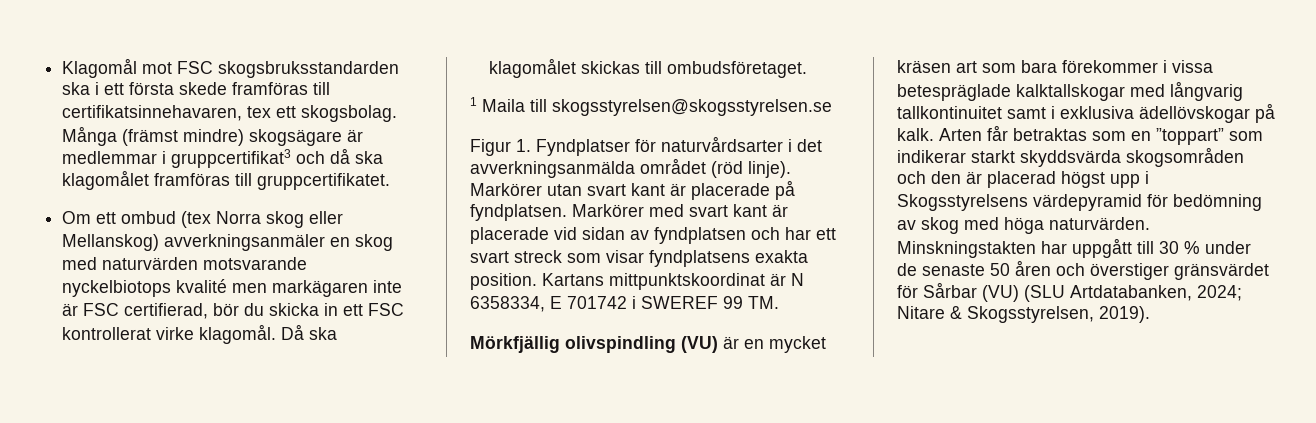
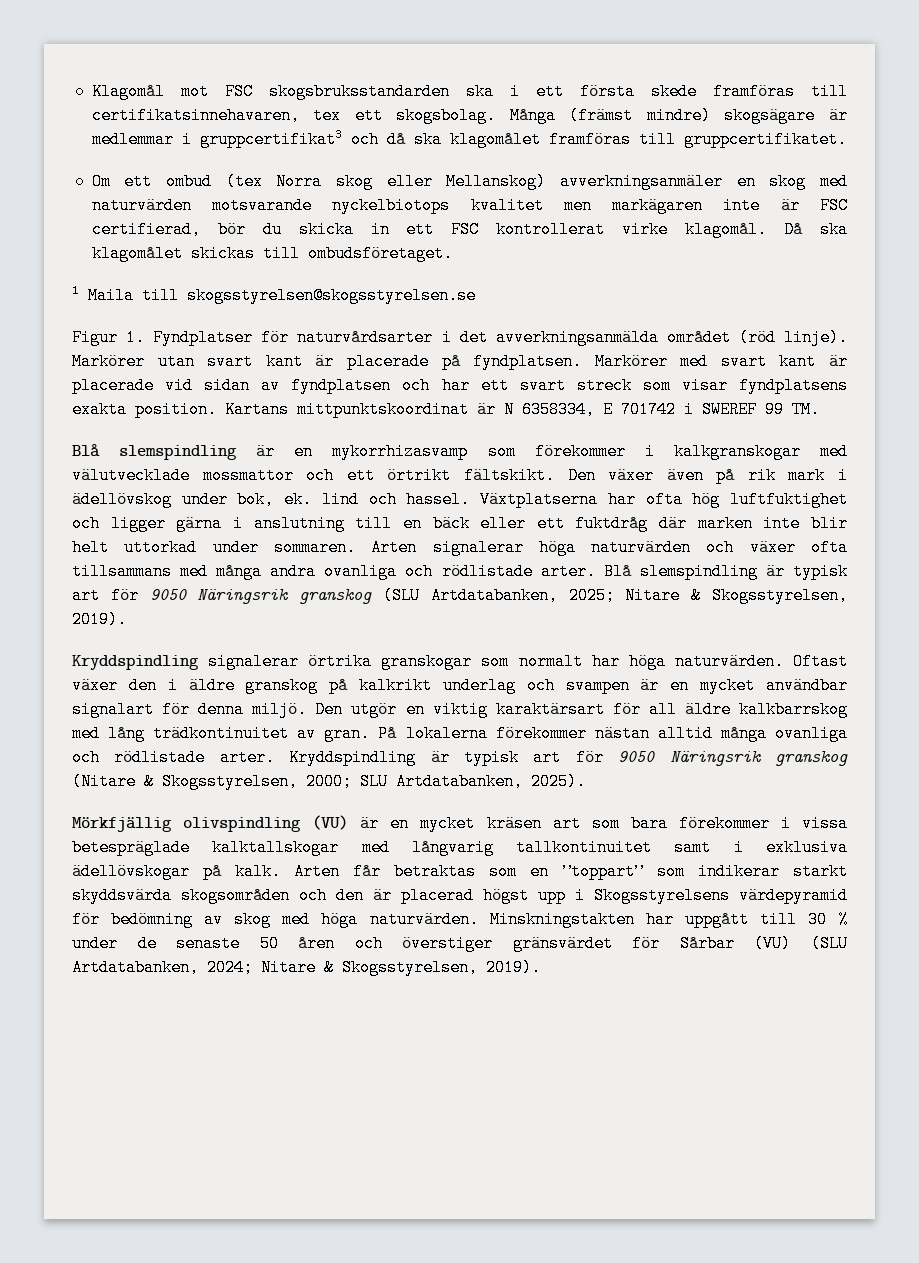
- Om ett ombud (tex Norra skog eller Mellanskog) avverkningsanmäler en skog med naturvärden motsvarande nyckelbiotops kvalité men markägaren inte är FSC certifierad, bör du skicka in ett FSC kontrollerat virke klagomål.
+ Om ett ombud (tex Norra skog eller Mellanskog) avverkningsanmäler en skog med naturvärden motsvarande nyckelbiotops kvalitet men markägaren inte är FSC certifierad, bör du skicka in ett FSC kontrollerat virke klagomål.
+ Blå slemspindling är en mykorrhizasvamp som förekommer i kalkgranskogar med välutvecklade mossmattor och ett örtrikt fältskikt. Den växer även på rik mark i ädellövskog under bok, ek. lind och hassel. Växtplatserna har ofta hög luftfuktighet och ligger gärna i anslutning till en bäck eller ett fuktdråg där marken inte blir helt uttorkad under sommaren. Arten signalerar höga naturvärden och växer ofta tillsammans med många andra ovanliga och rödlistade arter. Blå slemspindling är typisk art för 9050 Näringsrik granskog (SLU Artdatabanken, 2025; Nitare & Skogsstyrelsen, 2019).
+ Kryddspindling signalerar örtrika granskogar som normalt har höga naturvärden. Oftast växer den i äldre granskog på kalkrikt underlag och svampen är en mycket användbar signalart för denna miljö. Den utgör en viktig karaktärsart för all äldre kalkbarrskog med lång trädkontinuitet av gran. På lokalerna förekommer nästan alltid många ovanliga och rödlistade arter. Kryddspindling är typisk art för 9050 Näringsrik granskog (Nitare & Skogsstyrelsen, 2000; SLU Artdatabanken, 2025).

